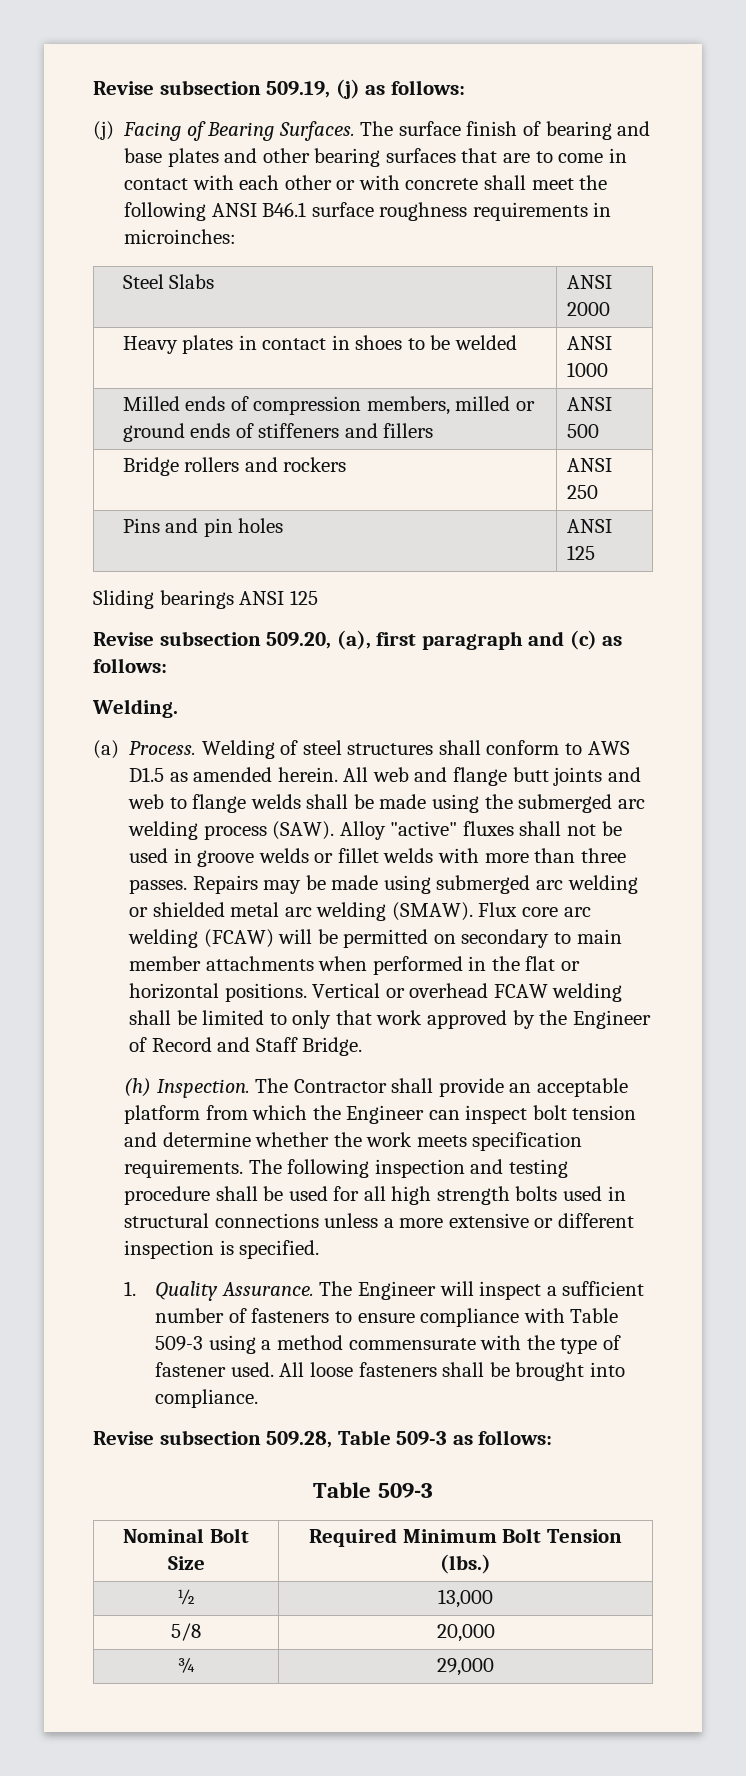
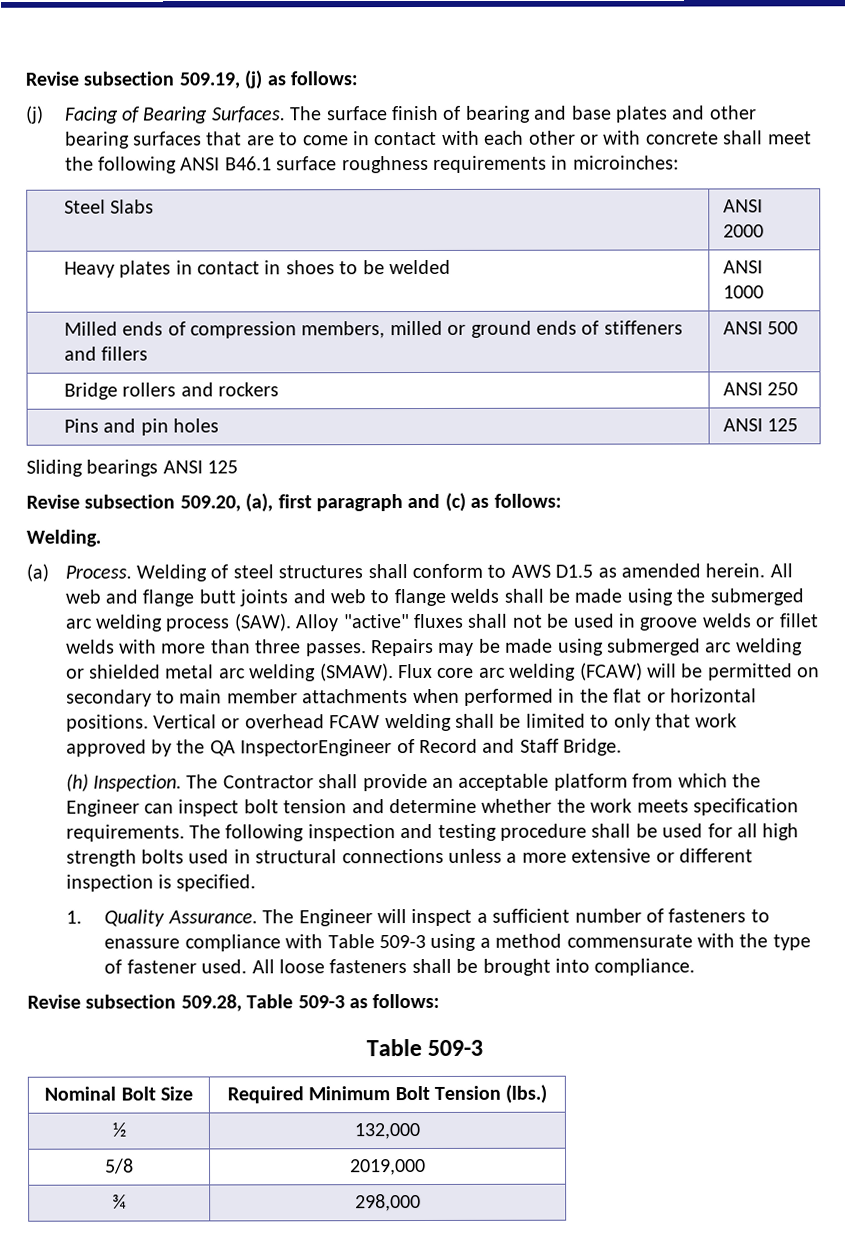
- Vertical or overhead FCAW welding shall be limited to only that work approved by the Engineer of Record and Staff Bridge.
+ Vertical or overhead FCAW welding shall be limited to only that work approved by the QA InspectorEngineer of Record and Staff Bridge.
- The Engineer will inspect a sufficient number of fasteners to ensure compliance with Table 509-3 using a method commensurate with the type of fastener used.
+ The Engineer will inspect a sufficient number of fasteners to enassure compliance with Table 509-3 using a method commensurate with the type of fastener used.
- ½ | 13,000
+ ½ | 132,000
- 5/8 | 20,000
+ 5/8 | 2019,000
- ¾ | 29,000
+ ¾ | 298,000

